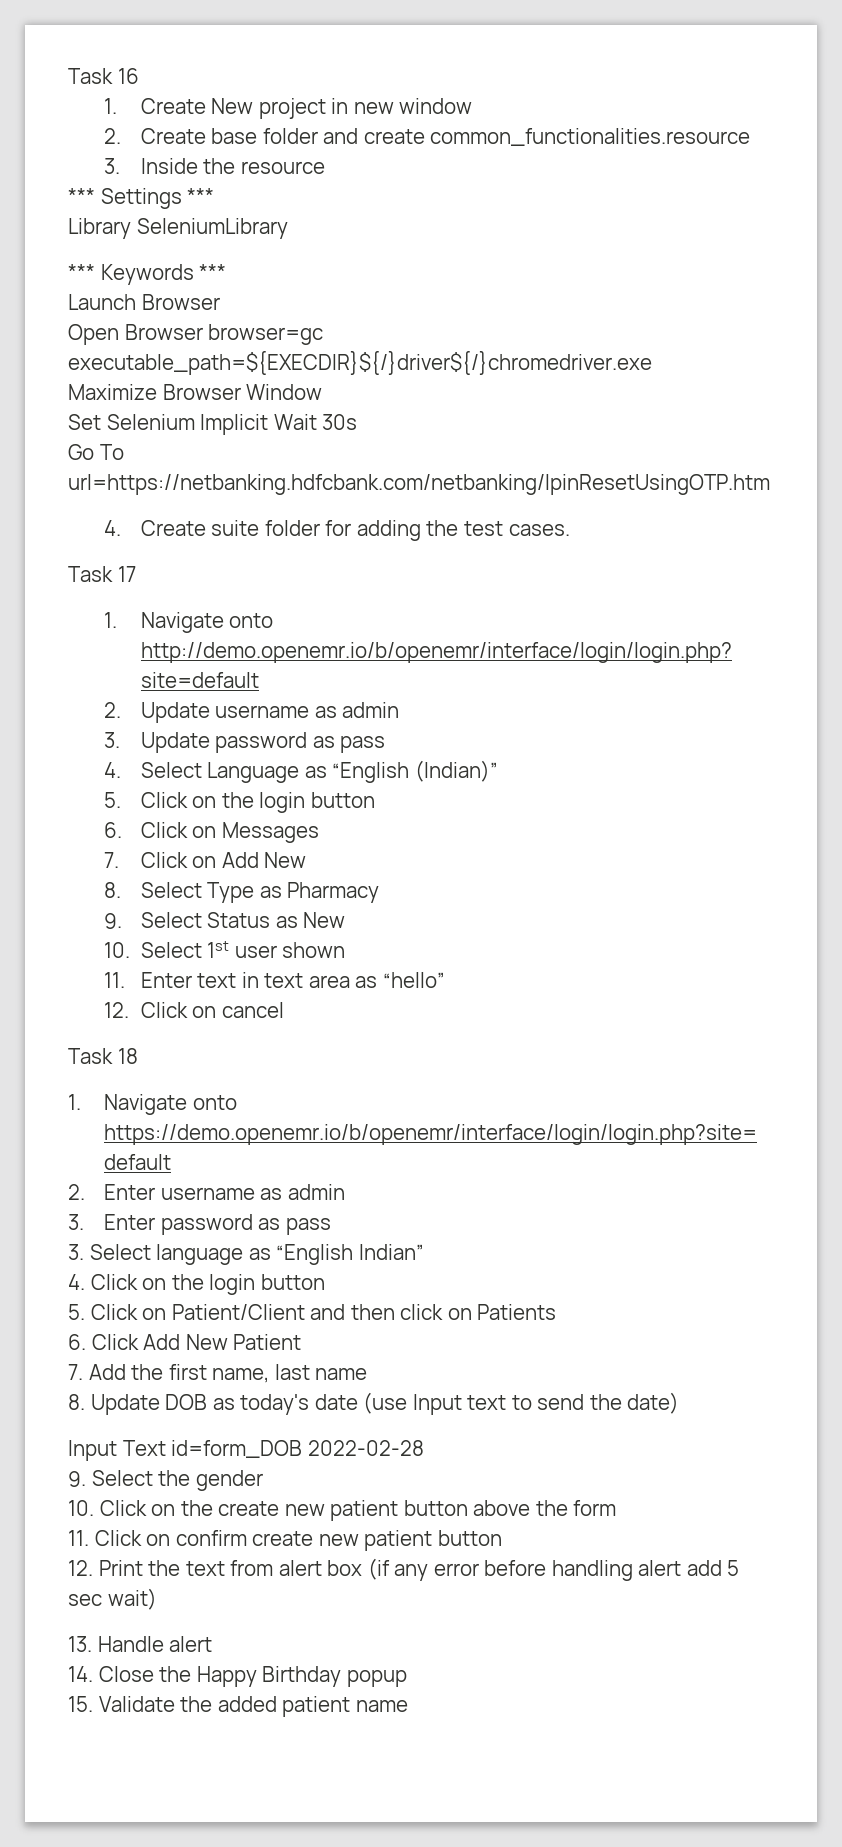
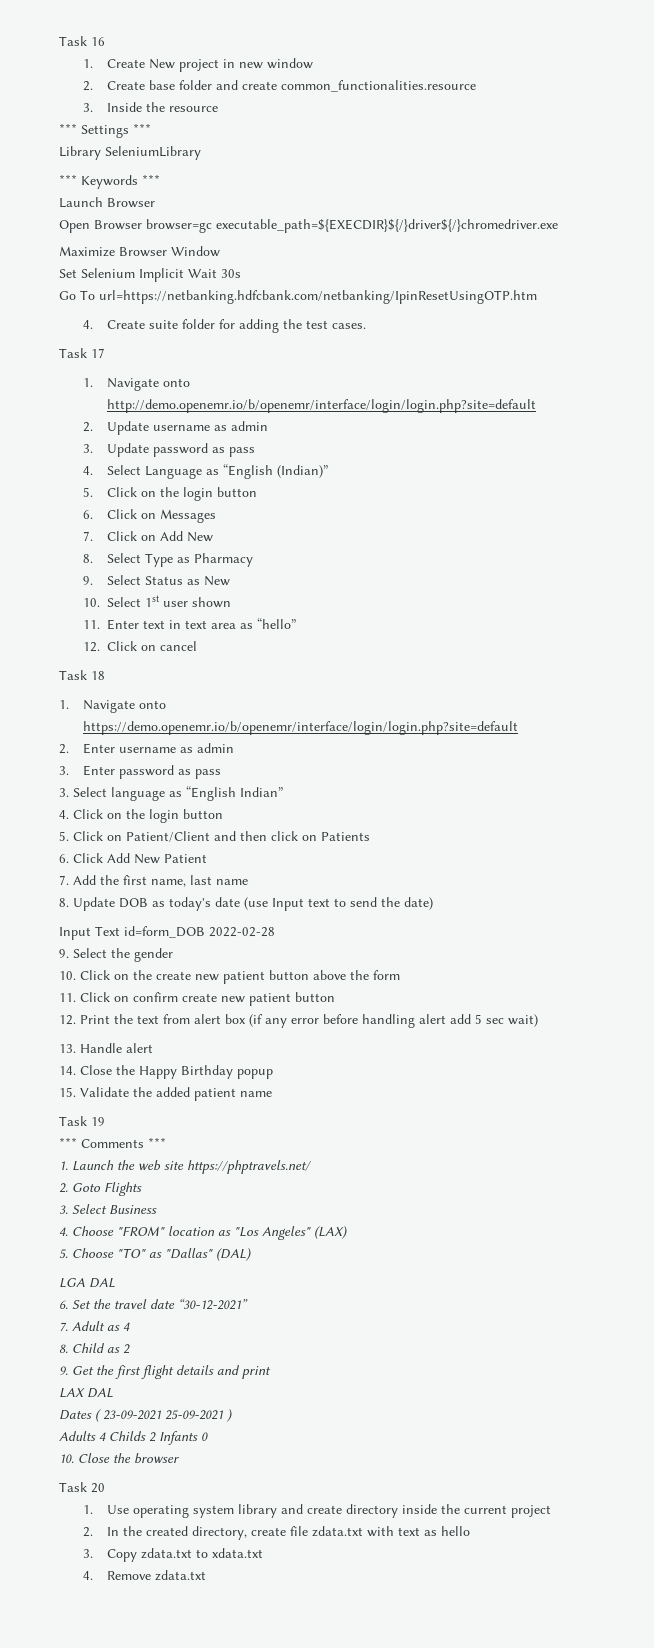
+ Task 19
+ *** Comments ***
+ 1. Launch the web site https://phptravels.net/
+ 2. Goto Flights
+ 3. Select Business
+ 4. Choose "FROM" location as "Los Angeles" (LAX)
+ 5. Choose "TO" as "Dallas" (DAL)
+ LGA DAL
+ 6. Set the travel date “30-12-2021”
+ 7. Adult as 4
+ 8. Child as 2
+ 9. Get the first flight details and print
+ LAX DAL
+ Dates ( 23-09-2021 25-09-2021 )
+ Adults 4 Childs 2 Infants 0
+ 10. Close the browser
+ Task 20
+ 1. Use operating system library and create directory inside the current project
+ 2. In the created directory, create file zdata.txt with text as hello
+ 3. Copy zdata.txt to xdata.txt
+ 4. Remove zdata.txt

